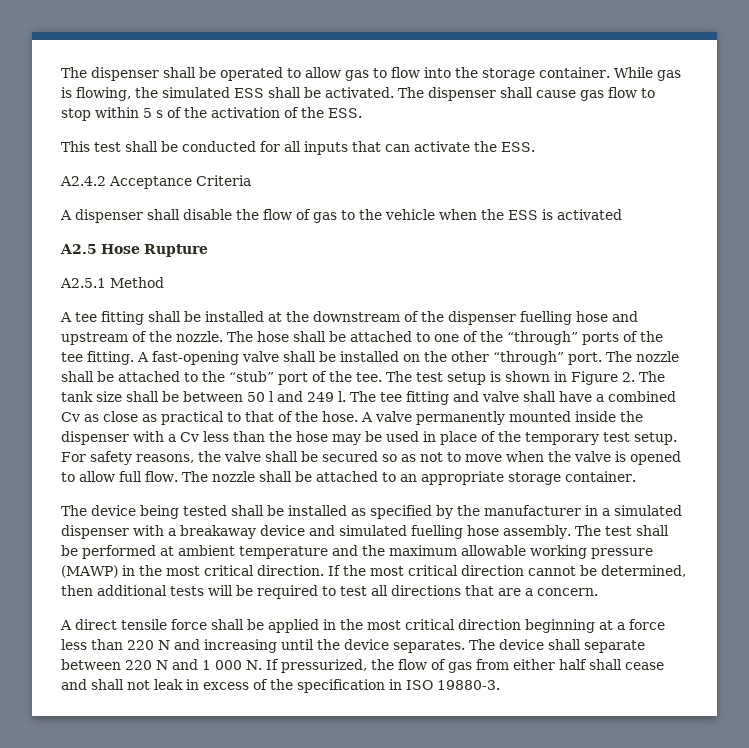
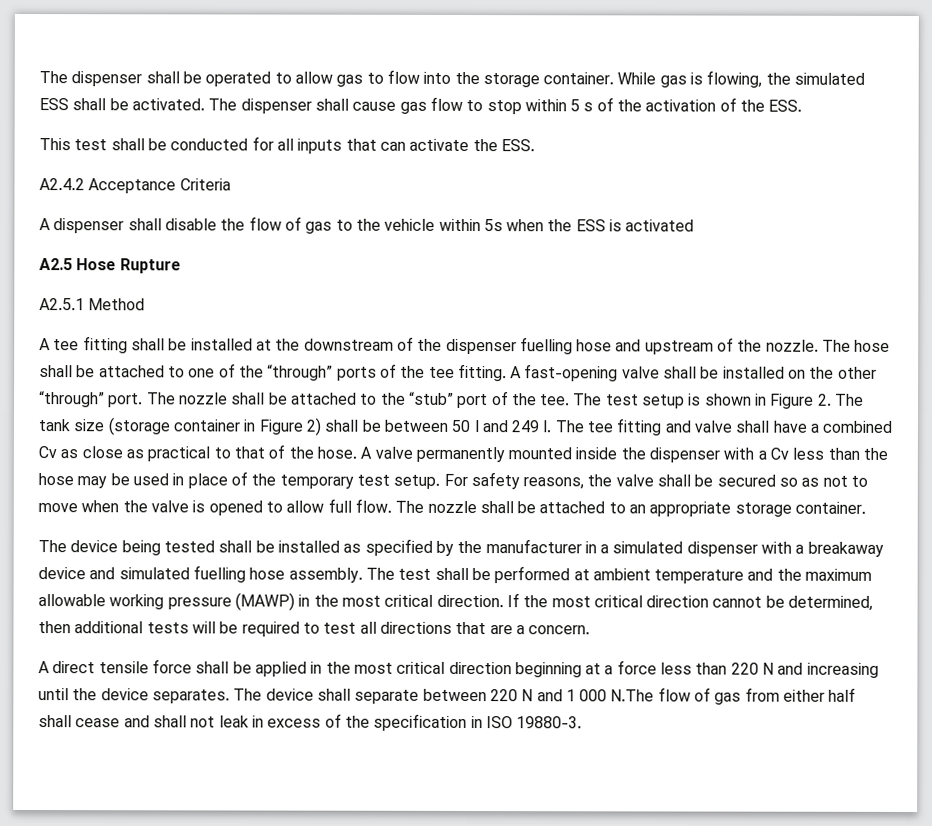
- A dispenser shall disable the flow of gas to the vehicle when the ESS is activated
+ A dispenser shall disable the flow of gas to the vehicle within 5s when the ESS is activated
- The test setup is shown in Figure 2. The tank size shall be between 50 l and 249 l.
+ The test setup is shown in Figure 2. The tank size (storage container in Figure 2) shall be between 50 l and 249 l.
- The device shall separate between 220 N and 1 000 N. If pressurized, the flow of gas from either half shall cease and shall not leak in excess of the specification in ISO 19880-3.
+ The device shall separate between 220 N and 1 000 N.The flow of gas from either half shall cease and shall not leak in excess of the specification in ISO 19880-3.

